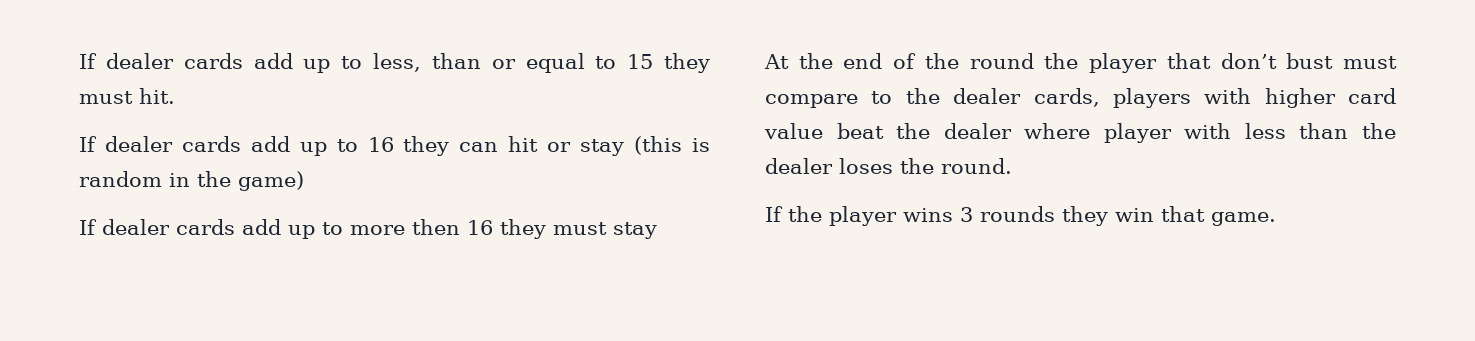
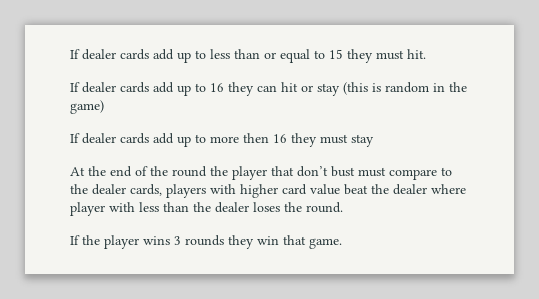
- If dealer cards add up to less, than or equal to 15 they must hit.
+ If dealer cards add up to less than or equal to 15 they must hit.

